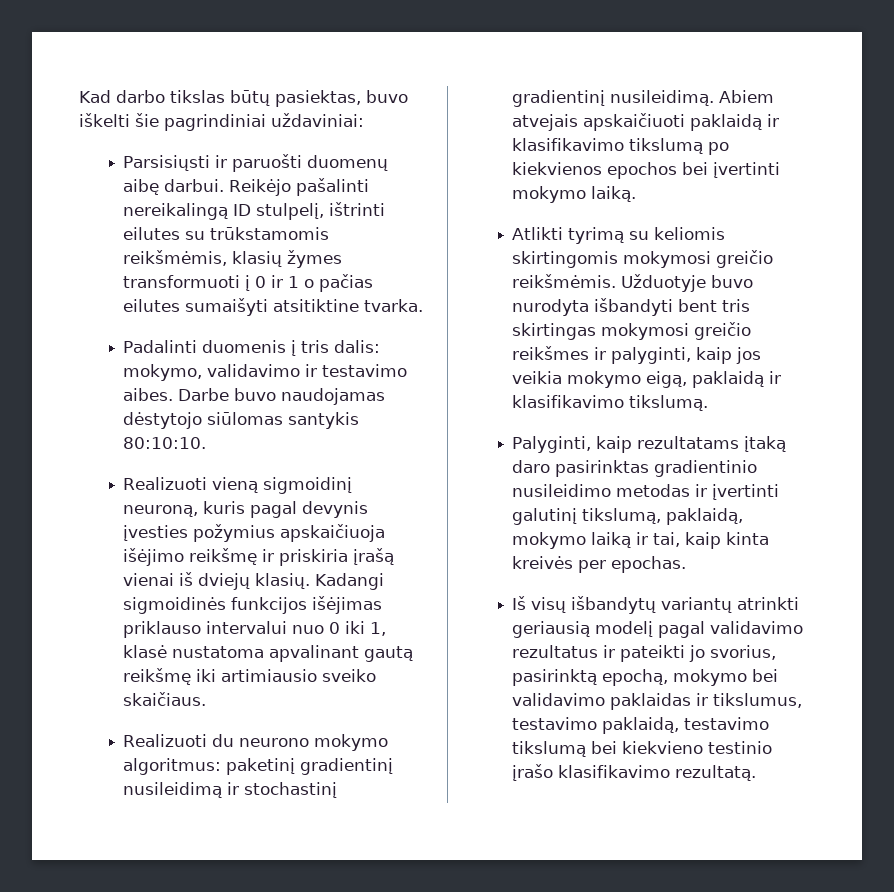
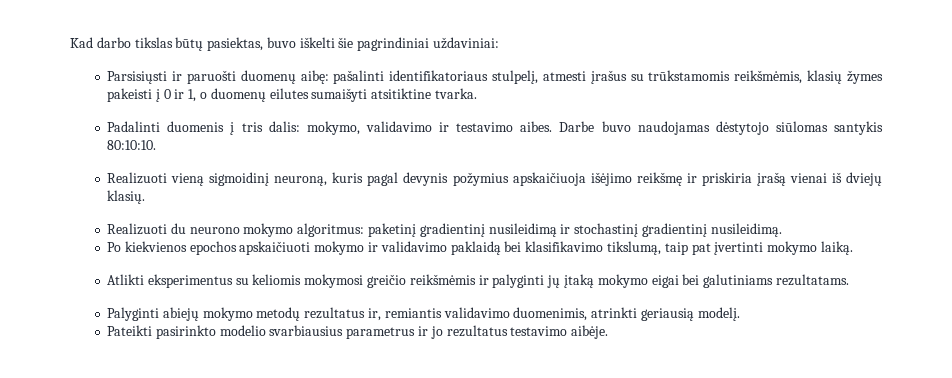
- Parsisiųsti ir paruošti duomenų aibę darbui. Reikėjo pašalinti nereikalingą ID stulpelį, ištrinti eilutes su trūkstamomis reikšmėmis, klasių žymes transformuoti į 0 ir 1 o pačias eilutes sumaišyti atsitiktine tvarka.
+ Parsisiųsti ir paruošti duomenų aibę: pašalinti identifikatoriaus stulpelį, atmesti įrašus su trūkstamomis reikšmėmis, klasių žymes pakeisti į 0 ir 1, o duomenų eilutes sumaišyti atsitiktine tvarka.
- Realizuoti vieną sigmoidinį neuroną, kuris pagal devynis įvesties požymius apskaičiuoja išėjimo reikšmę ir priskiria įrašą vienai iš dviejų klasių. Kadangi sigmoidinės funkcijos išėjimas priklauso intervalui nuo 0 iki 1, klasė nustatoma apvalinant gautą reikšmę iki artimiausio sveiko skaičiaus.
+ Realizuoti vieną sigmoidinį neuroną, kuris pagal devynis požymius apskaičiuoja išėjimo reikšmę ir priskiria įrašą vienai iš dviejų klasių.
- Realizuoti du neurono mokymo algoritmus: paketinį gradientinį nusileidimą ir stochastinį gradientinį nusileidimą. Abiem atvejais apskaičiuoti paklaidą ir klasifikavimo tikslumą po kiekvienos epochos bei įvertinti mokymo laiką.
+ Realizuoti du neurono mokymo algoritmus: paketinį gradientinį nusileidimą ir stochastinį gradientinį nusileidimą.
+ Po kiekvienos epochos apskaičiuoti mokymo ir validavimo paklaidą bei klasifikavimo tikslumą, taip pat įvertinti mokymo laiką.
- Atlikti tyrimą su keliomis skirtingomis mokymosi greičio reikšmėmis. Užduotyje buvo nurodyta išbandyti bent tris skirtingas mokymosi greičio reikšmes ir palyginti, kaip jos veikia mokymo eigą, paklaidą ir klasifikavimo tikslumą.
- Palyginti, kaip rezultatams įtaką daro pasirinktas gradientinio nusileidimo metodas ir įvertinti galutinį tikslumą, paklaidą, mokymo laiką ir tai, kaip kinta kreivės per epochas.
- Iš visų išbandytų variantų atrinkti geriausią modelį pagal validavimo rezultatus ir pateikti jo svorius, pasirinktą epochą, mokymo bei validavimo paklaidas ir tikslumus, testavimo paklaidą, testavimo tikslumą bei kiekvieno testinio įrašo klasifikavimo rezultatą.
+ Atlikti eksperimentus su keliomis mokymosi greičio reikšmėmis ir palyginti jų įtaką mokymo eigai bei galutiniams rezultatams.
+ Palyginti abiejų mokymo metodų rezultatus ir, remiantis validavimo duomenimis, atrinkti geriausią modelį.
+ Pateikti pasirinkto modelio svarbiausius parametrus ir jo rezultatus testavimo aibėje.

